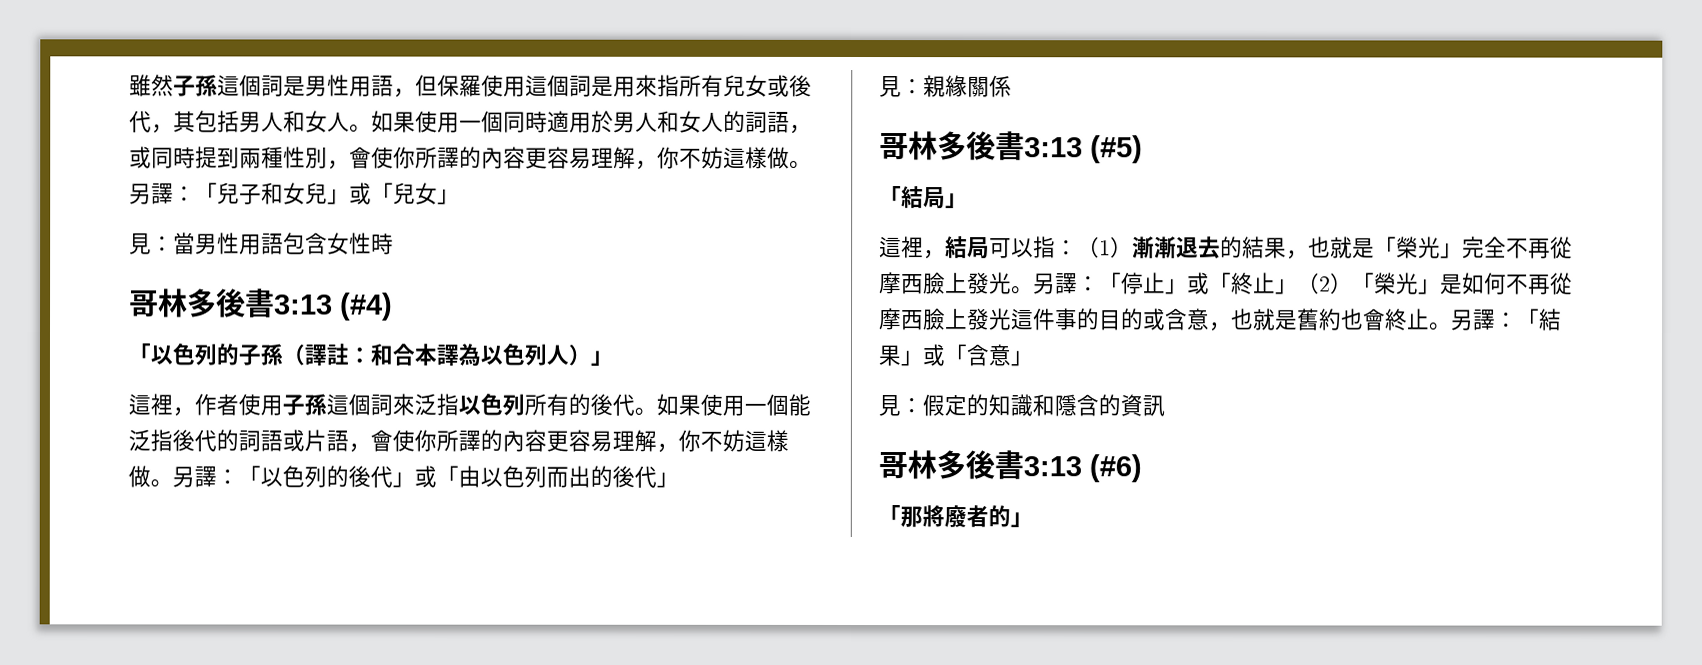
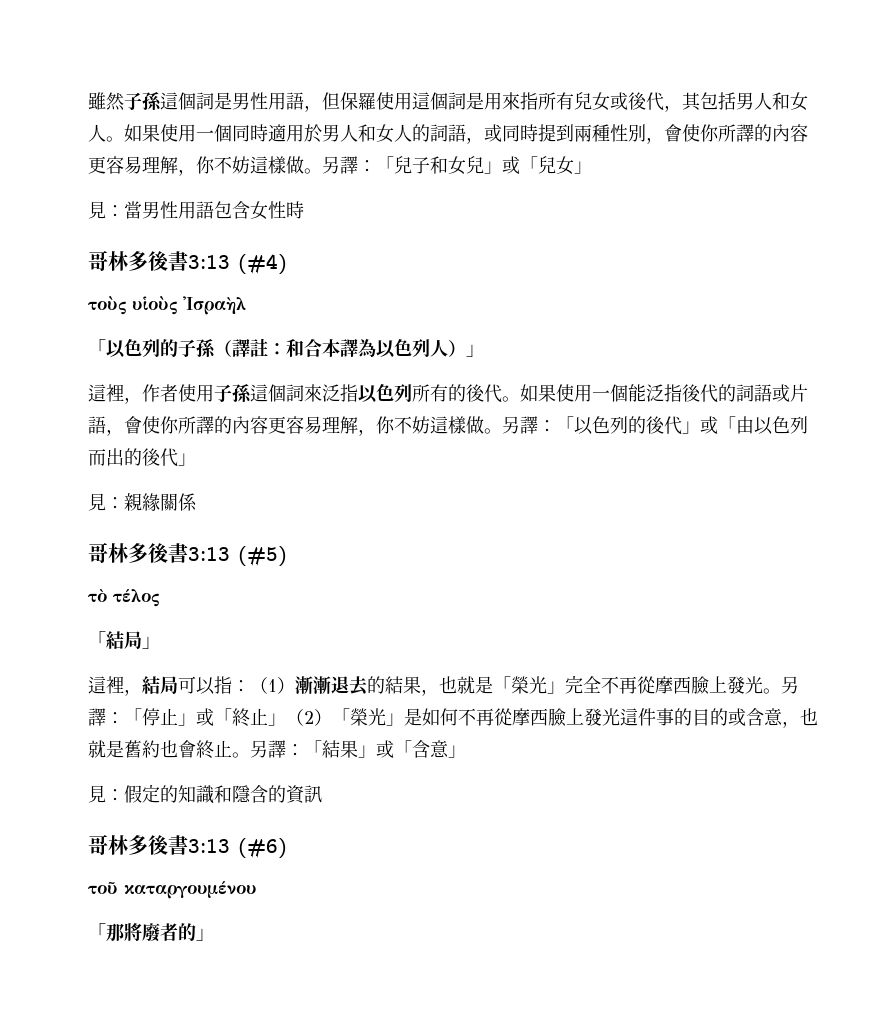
+ τοὺς υἱοὺς Ἰσραὴλ
+ τὸ τέλος
+ τοῦ καταργουμένου

